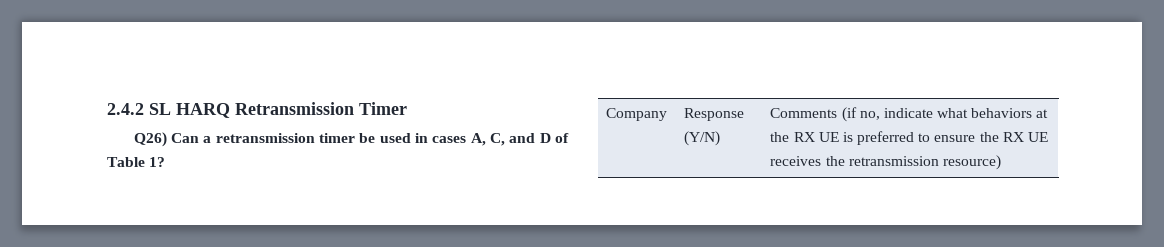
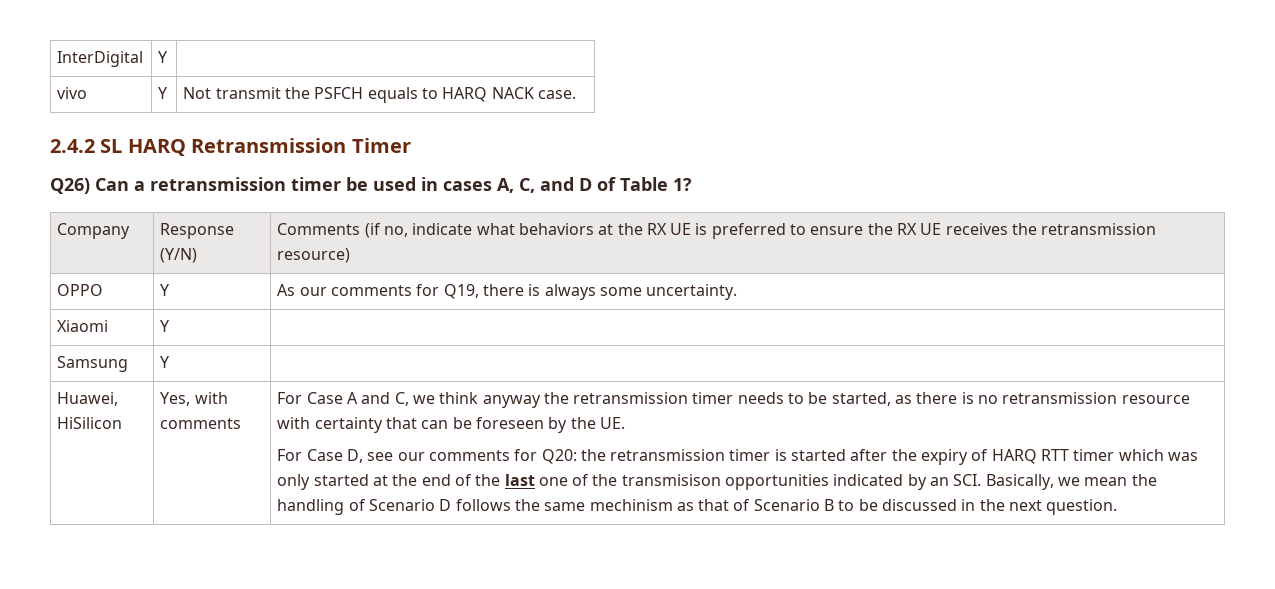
+ InterDigital | Y |
+ vivo | Y | Not transmit the PSFCH equals to HARQ NACK case.
+ OPPO | Y | As our comments for Q19, there is always some uncertainty.
+ Xiaomi | Y |
+ Samsung | Y |
+ Huawei, HiSilicon | Yes, with comments | For Case A and C, we think anyway the retransmission timer needs to be started, as there is no retransmission resource with certainty that can be foreseen by the UE.
+ For Case D, see our comments for Q20: the retransmission timer is started after the expiry of HARQ RTT timer which was only started at the end of the last one of the transmisison opportunities indicated by an SCI. Basically, we mean the handling of Scenario D follows the same mechinism as that of Scenario B to be discussed in the next question.

